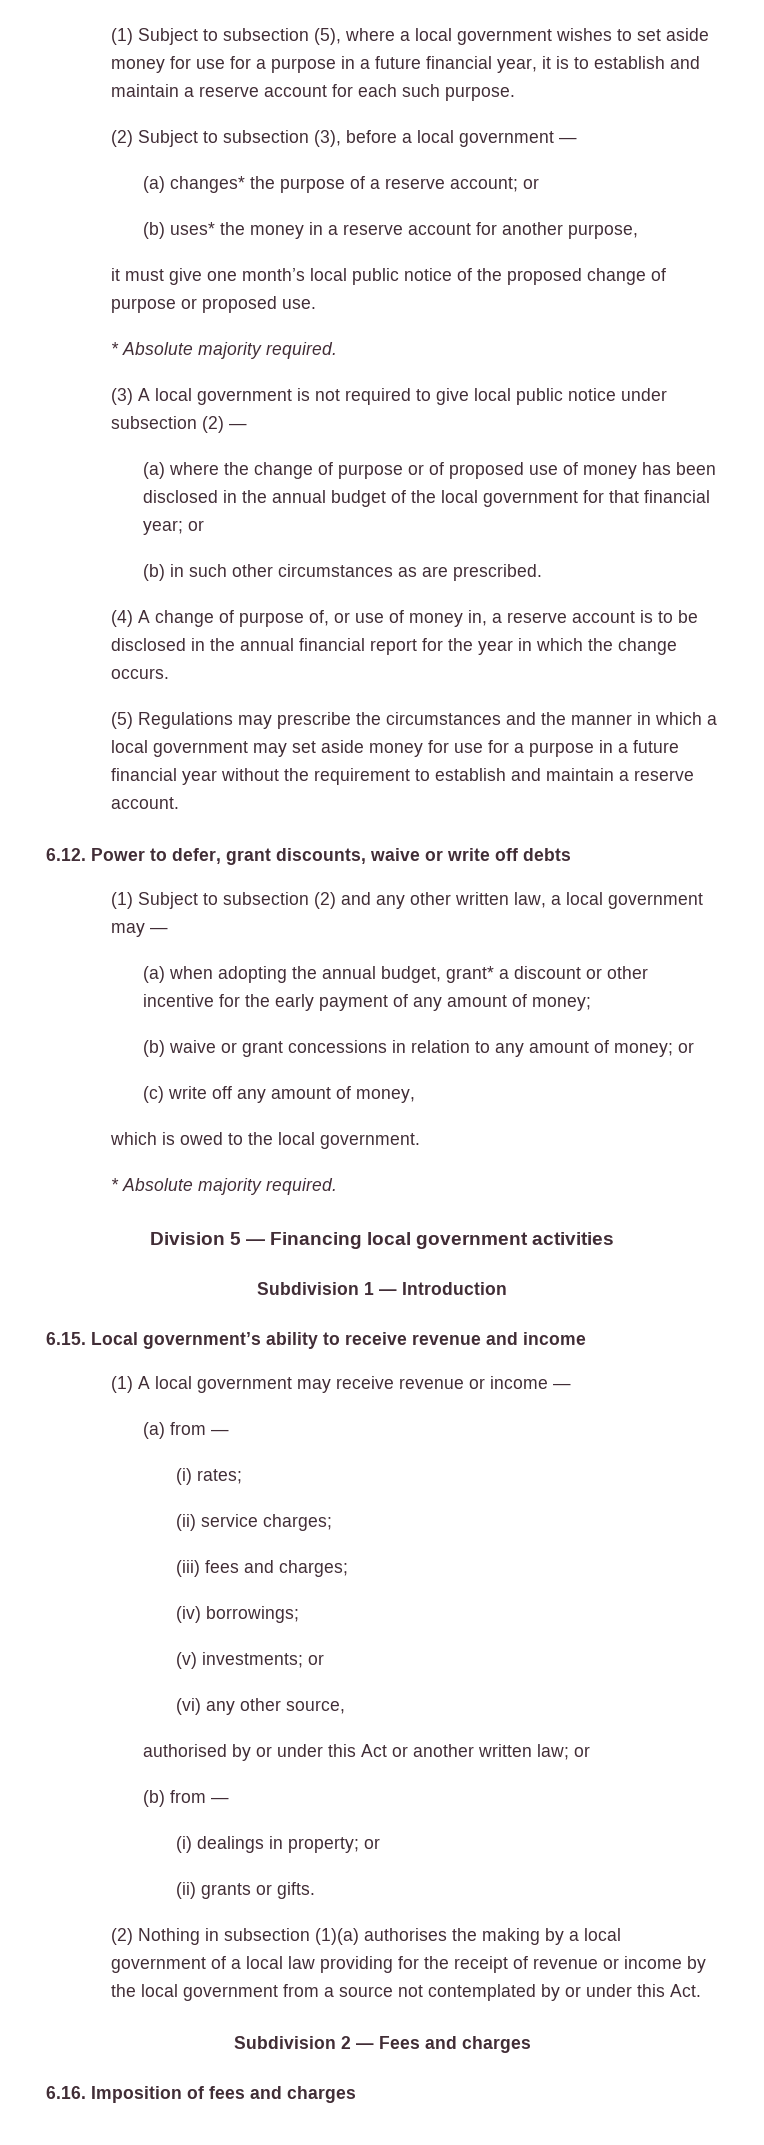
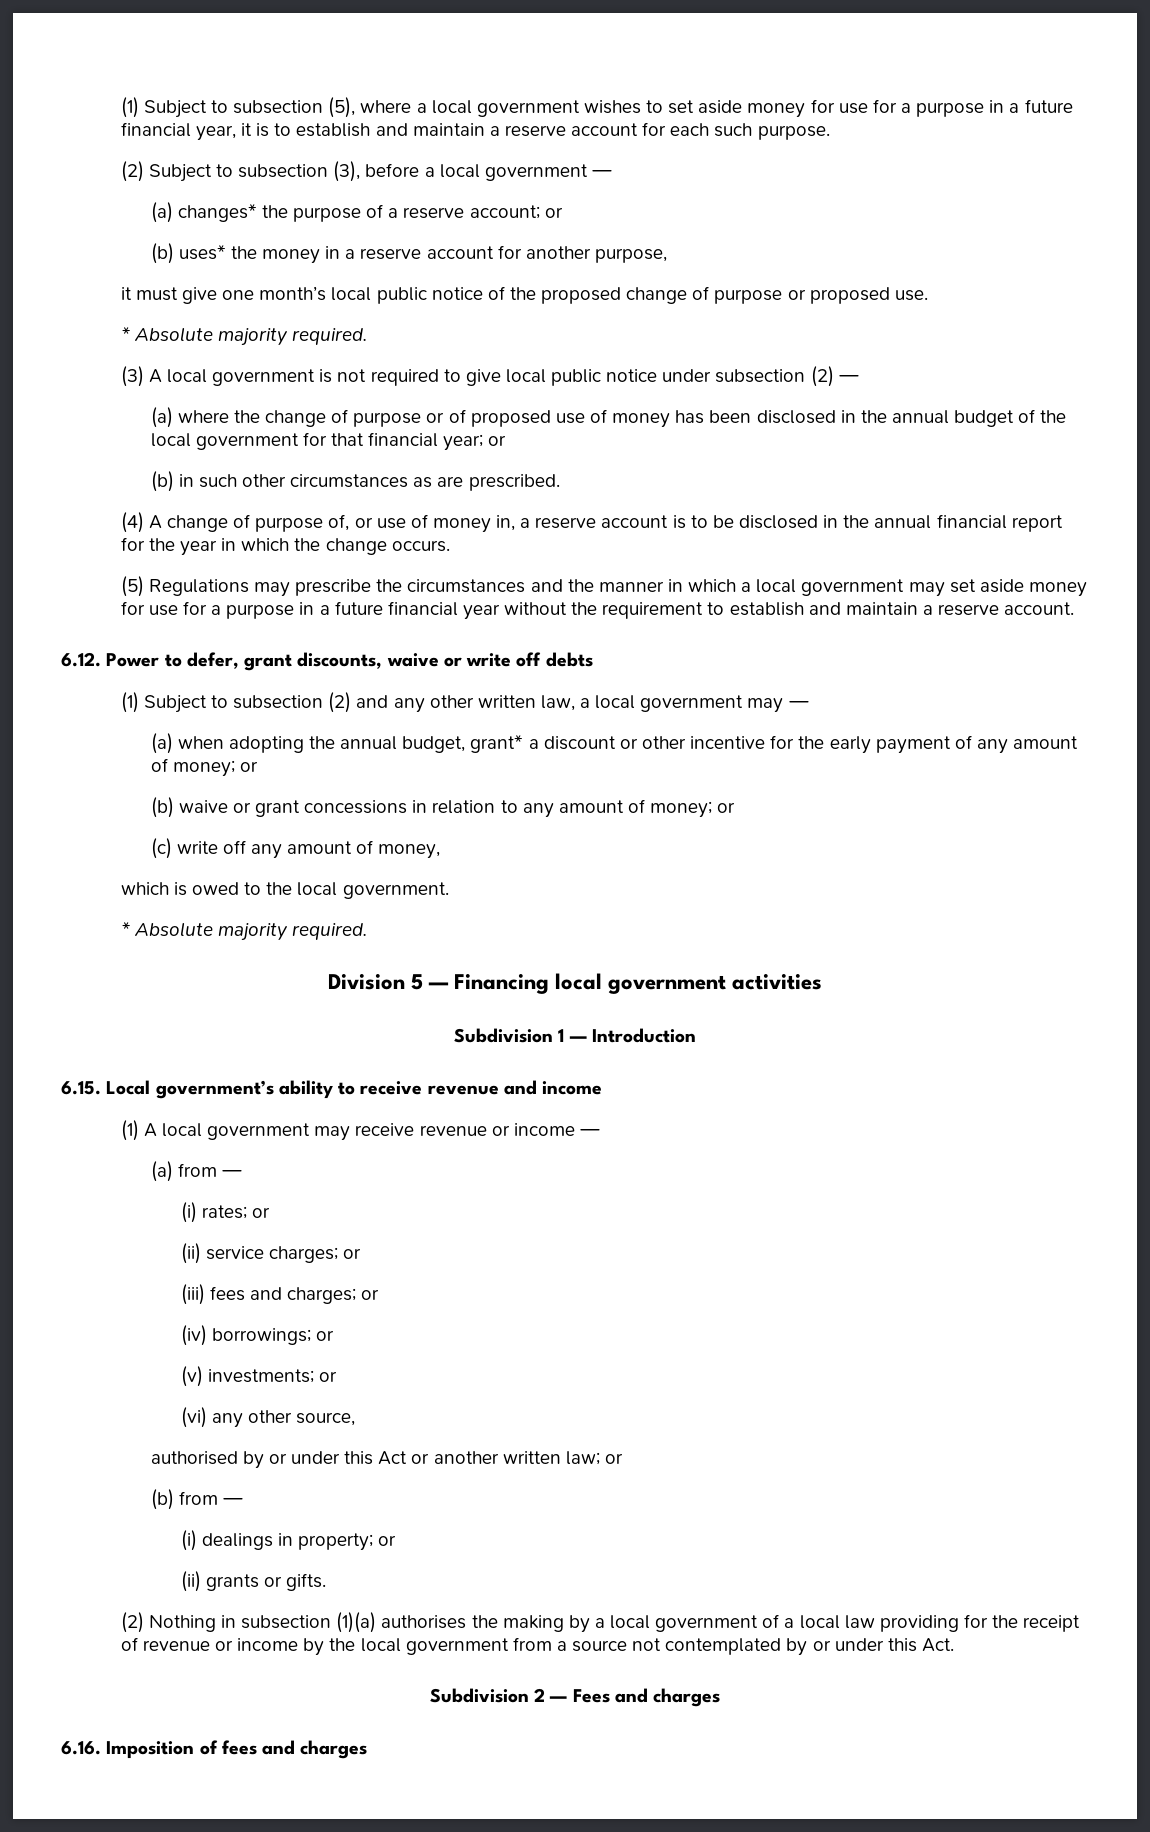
- (a) when adopting the annual budget, grant* a discount or other incentive for the early payment of any amount of money;
+ (a) when adopting the annual budget, grant* a discount or other incentive for the early payment of any amount of money; or
- (i) rates;
+ (i) rates; or
- (ii) service charges;
+ (ii) service charges; or
- (iii) fees and charges;
+ (iii) fees and charges; or
- (iv) borrowings;
+ (iv) borrowings; or

